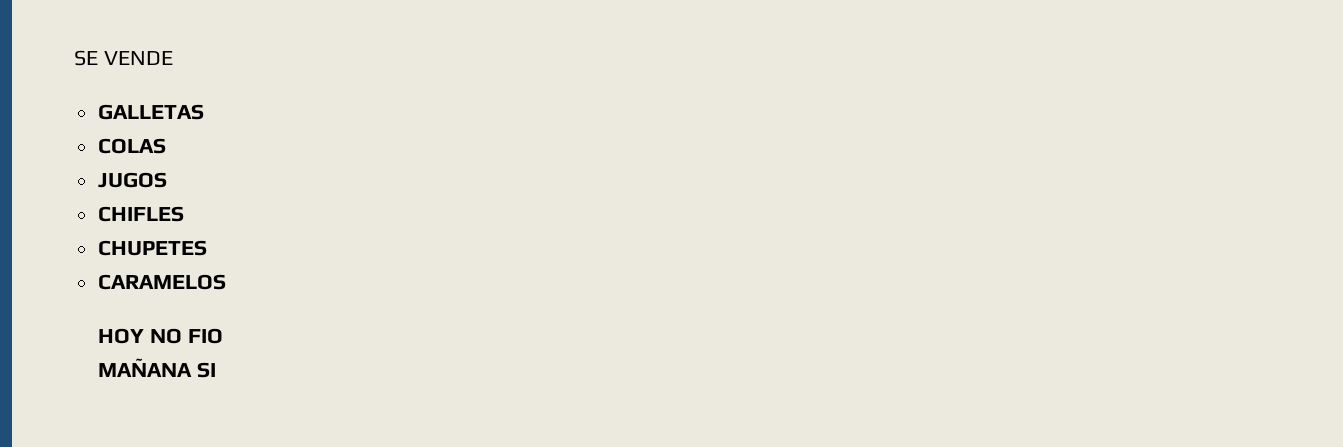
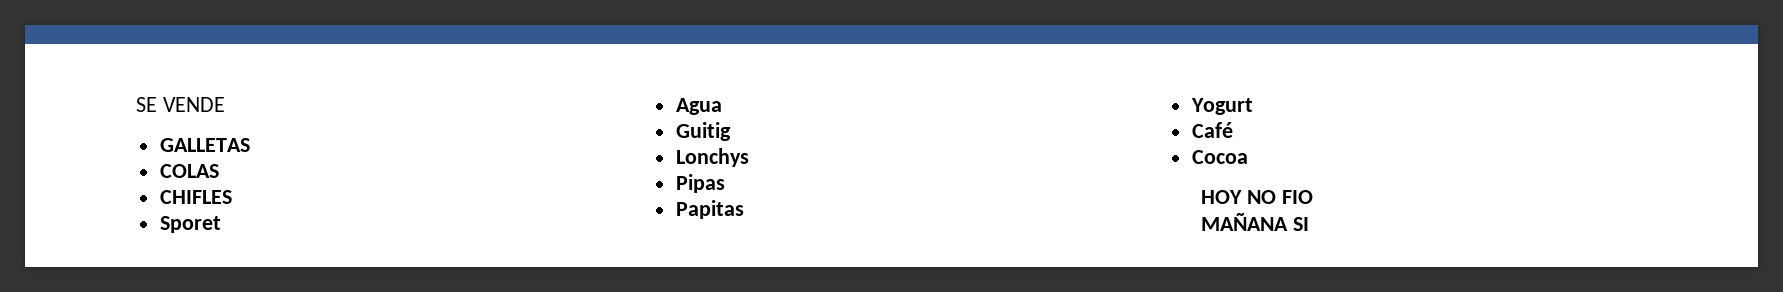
- JUGOS
- CHUPETES
- CARAMELOS
+ Sporet
+ Agua
+ Guitig
+ Lonchys
+ Pipas
+ Papitas
+ Yogurt
+ Café
+ Cocoa

